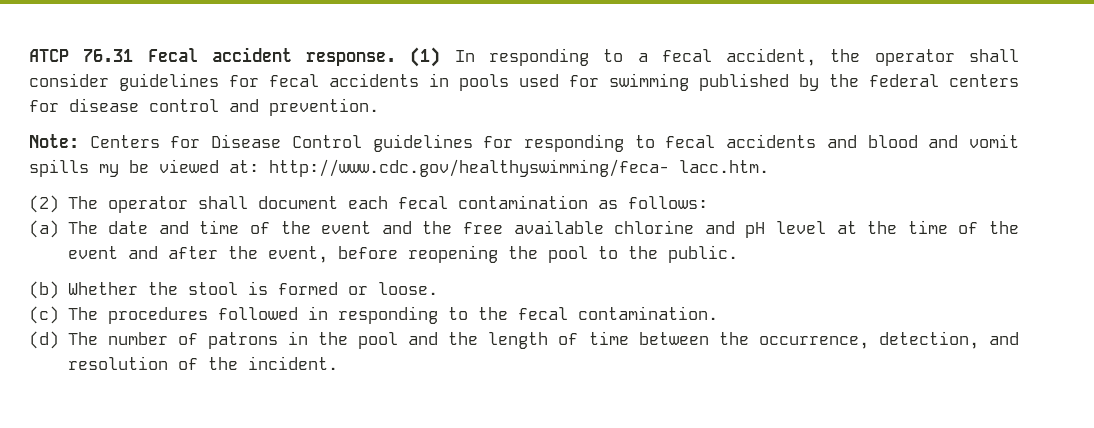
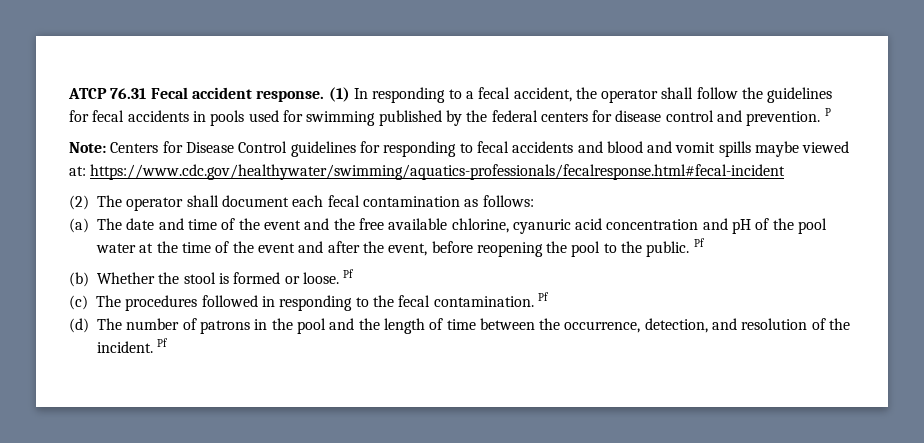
- (1) In responding to a fecal accident, the operator shall consider guidelines for fecal accidents in pools used for swimming published by the federal centers for disease control and prevention.
+ (1) In responding to a fecal accident, the operator shall follow the guidelines for fecal accidents in pools used for swimming published by the federal centers for disease control and prevention. P
- Note: Centers for Disease Control guidelines for responding to fecal accidents and blood and vomit spills my be viewed at: http://www.cdc.gov/healthyswimming/feca- lacc.htm.
+ Note: Centers for Disease Control guidelines for responding to fecal accidents and blood and vomit spills maybe viewed at: https://www.cdc.gov/healthywater/swimming/aquatics-professionals/fecalresponse.html#fecal-incident
- (a) The date and time of the event and the free available chlorine and pH level at the time of the event and after the event, before reopening the pool to the public.
+ (a) The date and time of the event and the free available chlorine, cyanuric acid concentration and pH of the pool water at the time of the event and after the event, before reopening the pool to the public. Pf
- (b) Whether the stool is formed or loose.
+ (b) Whether the stool is formed or loose. Pf
- (c) The procedures followed in responding to the fecal contamination.
+ (c) The procedures followed in responding to the fecal contamination. Pf
- (d) The number of patrons in the pool and the length of time between the occurrence, detection, and resolution of the incident.
+ (d) The number of patrons in the pool and the length of time between the occurrence, detection, and resolution of the incident. Pf

